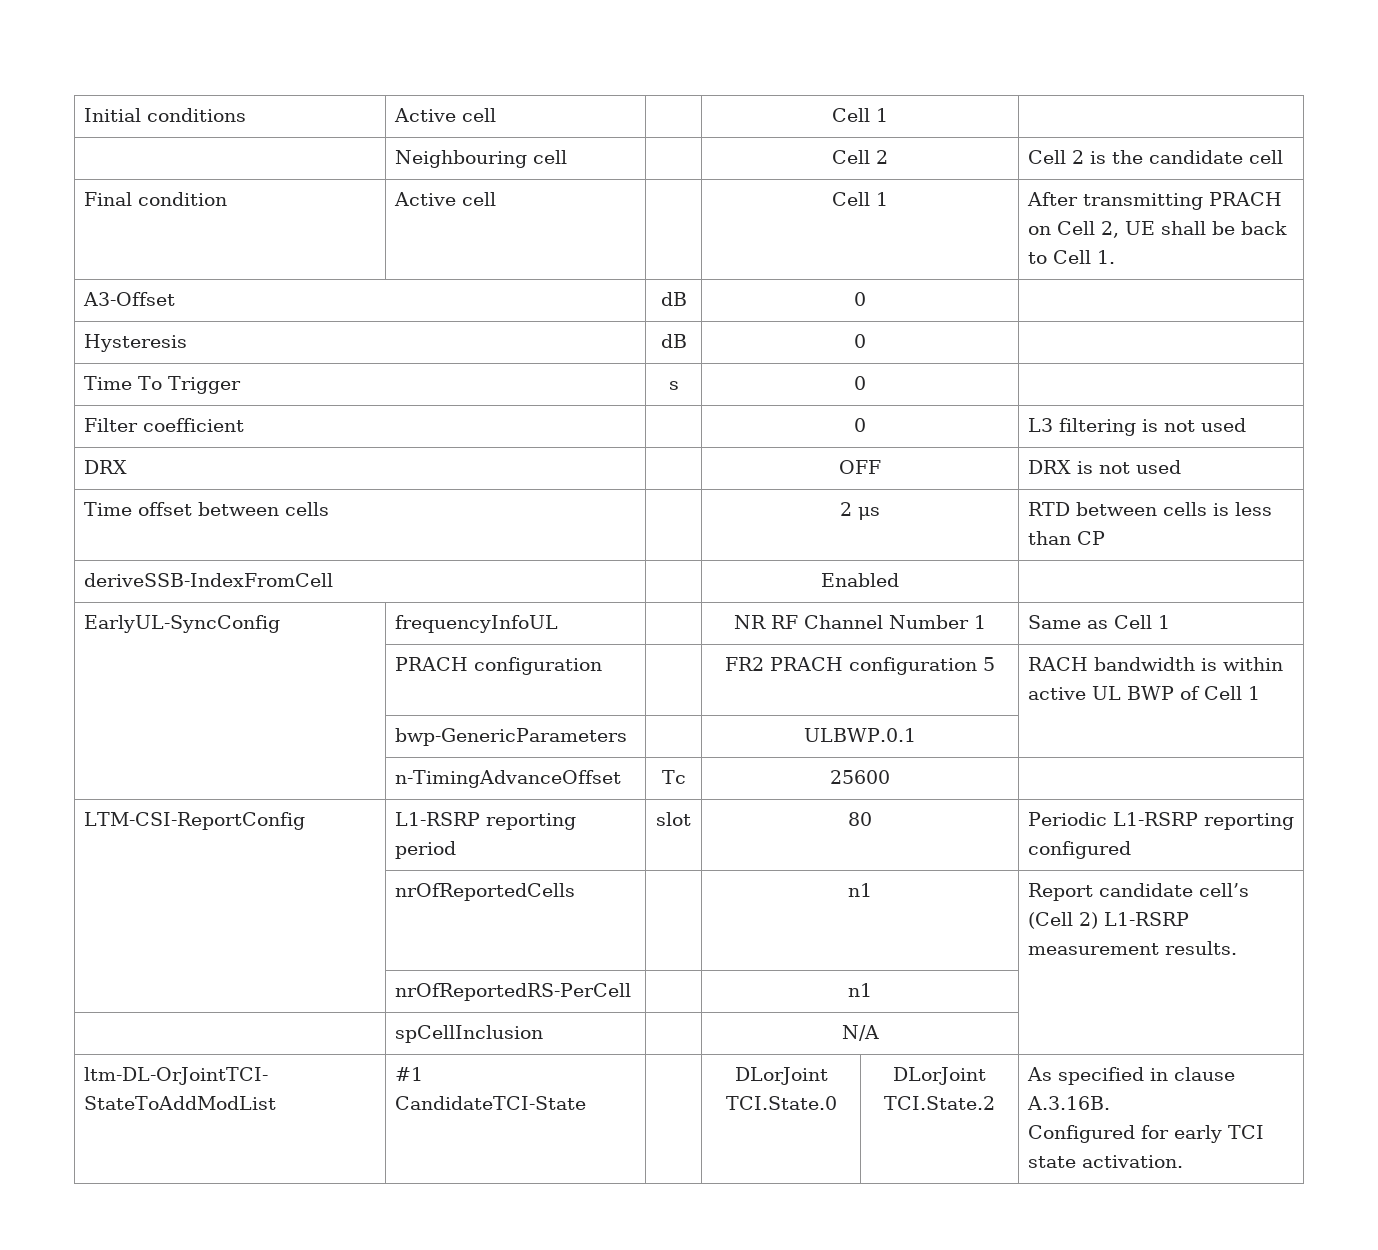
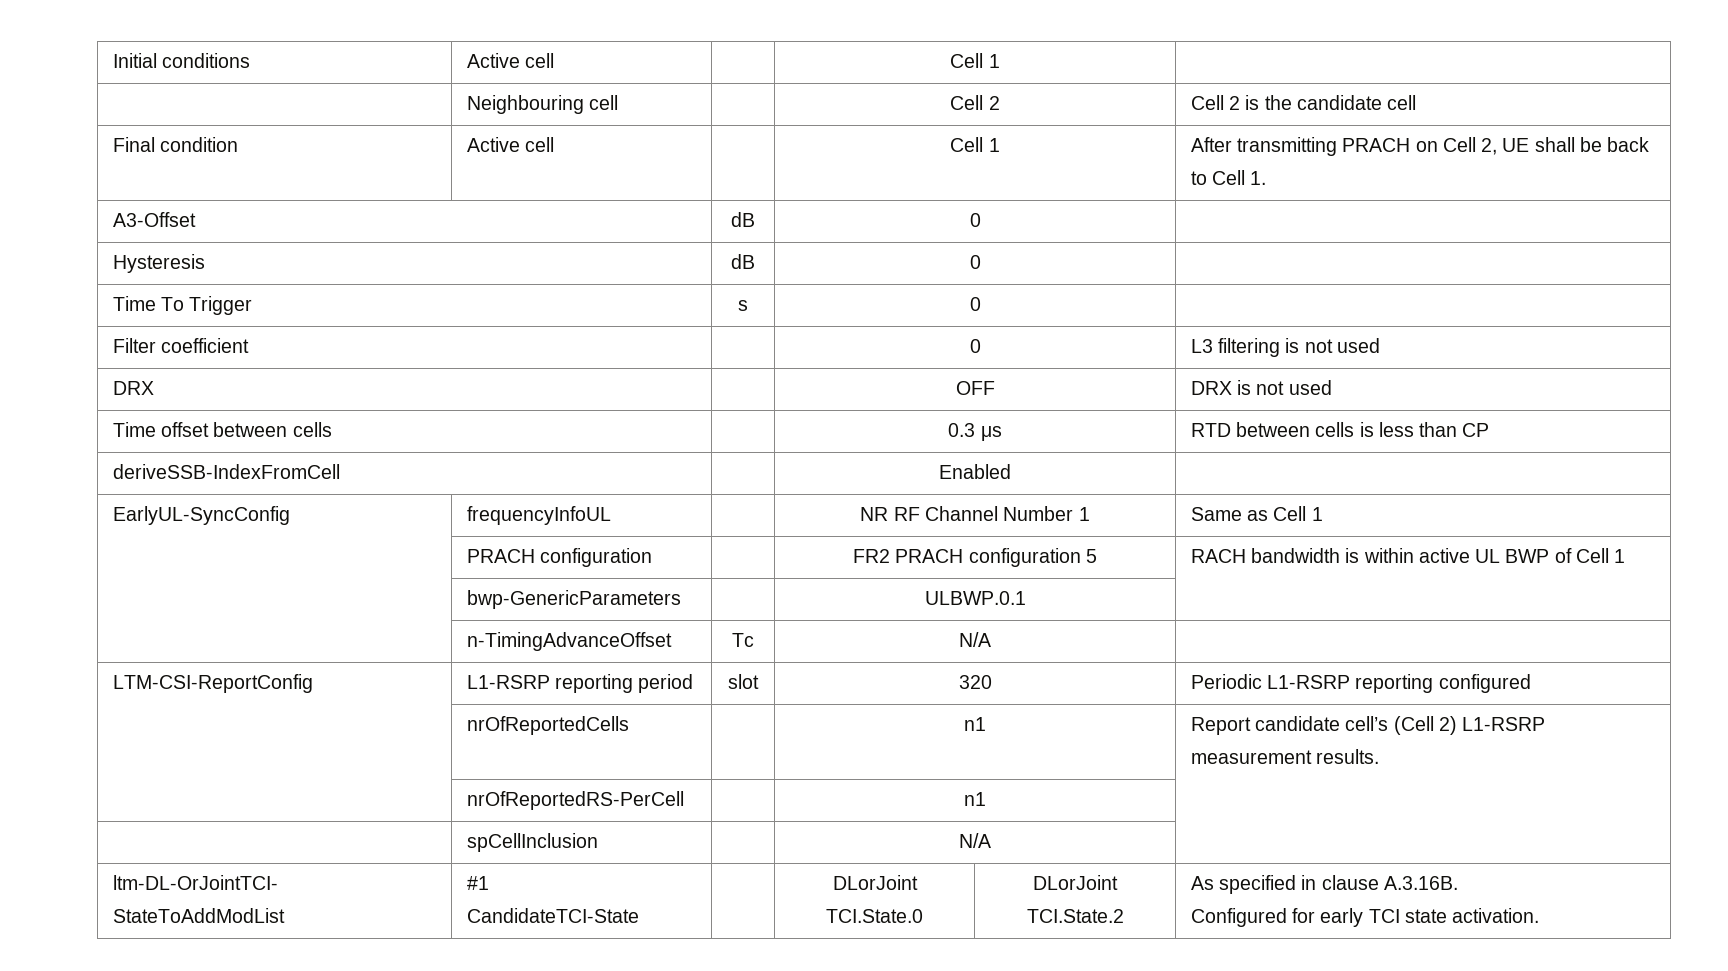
- Time offset between cells | | 2 μs | RTD between cells is less than CP
+ Time offset between cells | | 0.3 μs | RTD between cells is less than CP
- | n-TimingAdvanceOffset | Tc | 25600 |
+ | n-TimingAdvanceOffset | Tc | N/A |
- LTM-CSI-ReportConfig | L1-RSRP reporting period | slot | 80 | Periodic L1-RSRP reporting configured
+ LTM-CSI-ReportConfig | L1-RSRP reporting period | slot | 320 | Periodic L1-RSRP reporting configured

